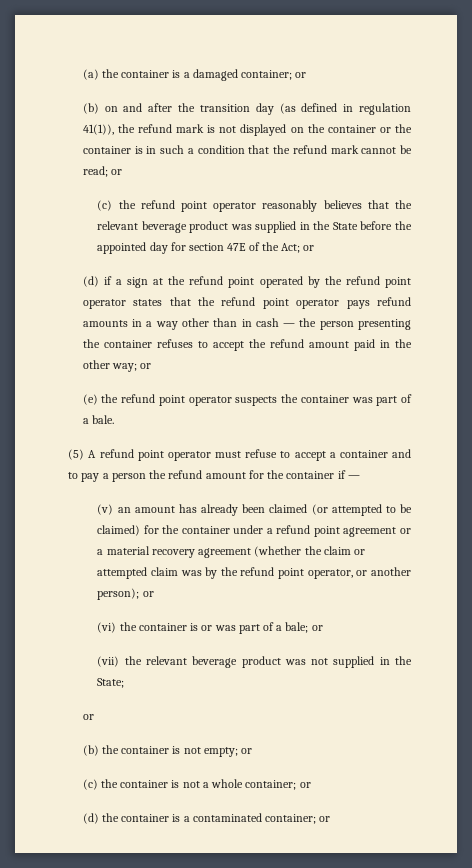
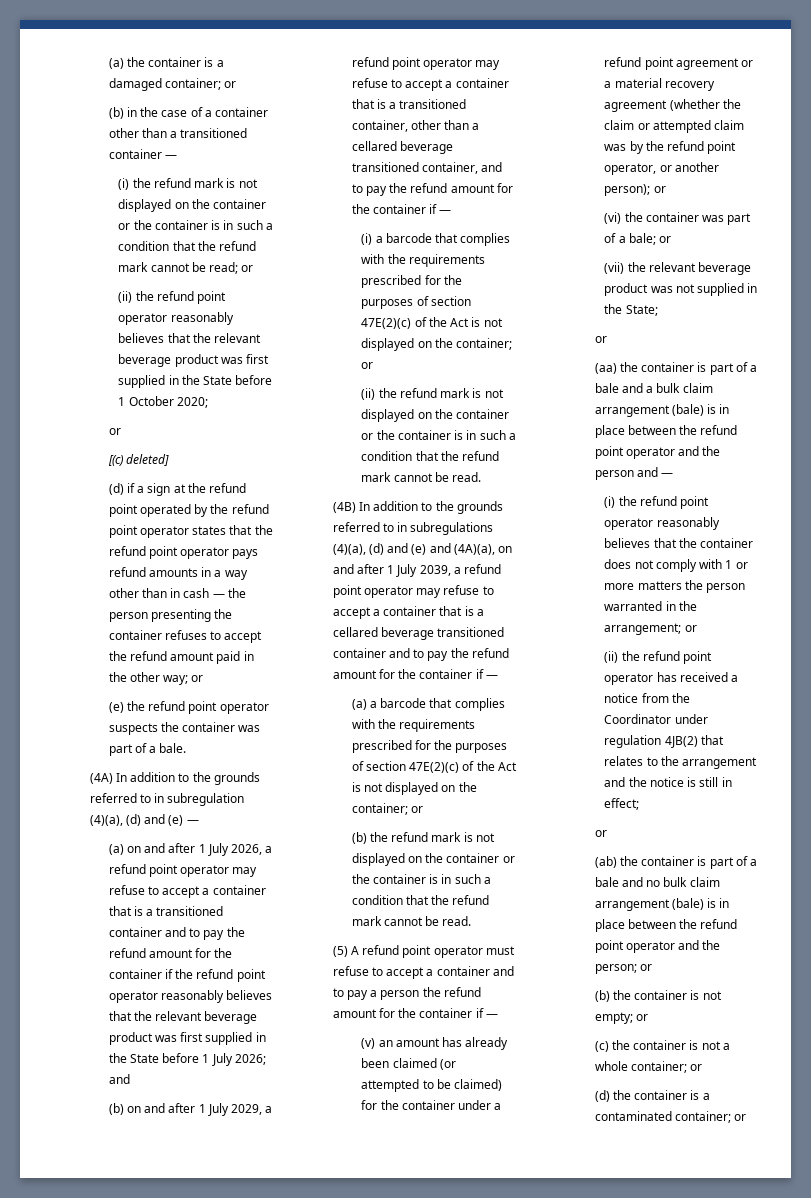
- (b) on and after the transition day (as defined in regulation 41(1)), the refund mark is not displayed on the container or the container is in such a condition that the refund mark cannot be read; or
+ (b) in the case of a container other than a transitioned container —
+ (i) the refund mark is not displayed on the container or the container is in such a condition that the refund mark cannot be read; or
- (c) the refund point operator reasonably believes that the relevant beverage product was supplied in the State before the appointed day for section 47E of the Act; or
+ (ii) the refund point operator reasonably believes that the relevant beverage product was first supplied in the State before 1 October 2020;
+ or
+ [(c) deleted]
+ (4A) In addition to the grounds referred to in subregulation (4)(a), (d) and (e) —
+ (a) on and after 1 July 2026, a refund point operator may refuse to accept a container that is a transitioned container and to pay the refund amount for the container if the refund point operator reasonably believes that the relevant beverage product was first supplied in the State before 1 July 2026; and
+ (b) on and after 1 July 2029, a refund point operator may refuse to accept a container that is a transitioned container, other than a cellared beverage transitioned container, and to pay the refund amount for the container if —
+ (i) a barcode that complies with the requirements prescribed for the purposes of section 47E(2)(c) of the Act is not displayed on the container; or
+ (ii) the refund mark is not displayed on the container or the container is in such a condition that the refund mark cannot be read.
+ (4B) In addition to the grounds referred to in subregulations (4)(a), (d) and (e) and (4A)(a), on and after 1 July 2039, a refund point operator may refuse to accept a container that is a cellared beverage transitioned container and to pay the refund amount for the container if —
+ (a) a barcode that complies with the requirements prescribed for the purposes of section 47E(2)(c) of the Act is not displayed on the container; or
+ (b) the refund mark is not displayed on the container or the container is in such a condition that the refund mark cannot be read.
- (vi) the container is or was part of a bale; or
+ (vi) the container was part of a bale; or
+ (aa) the container is part of a bale and a bulk claim arrangement (bale) is in place between the refund point operator and the person and —
+ (i) the refund point operator reasonably believes that the container does not comply with 1 or more matters the person warranted in the arrangement; or
+ (ii) the refund point operator has received a notice from the Coordinator under regulation 4JB(2) that relates to the arrangement and the notice is still in effect;
+ or
+ (ab) the container is part of a bale and no bulk claim arrangement (bale) is in place between the refund point operator and the person; or

